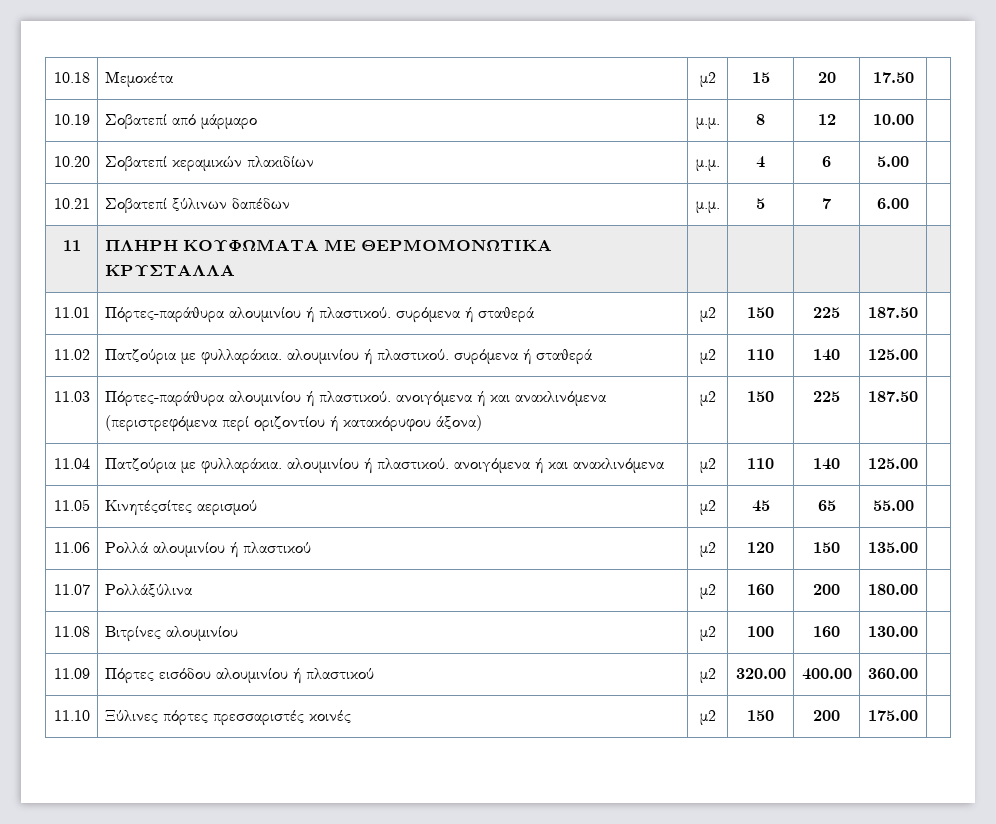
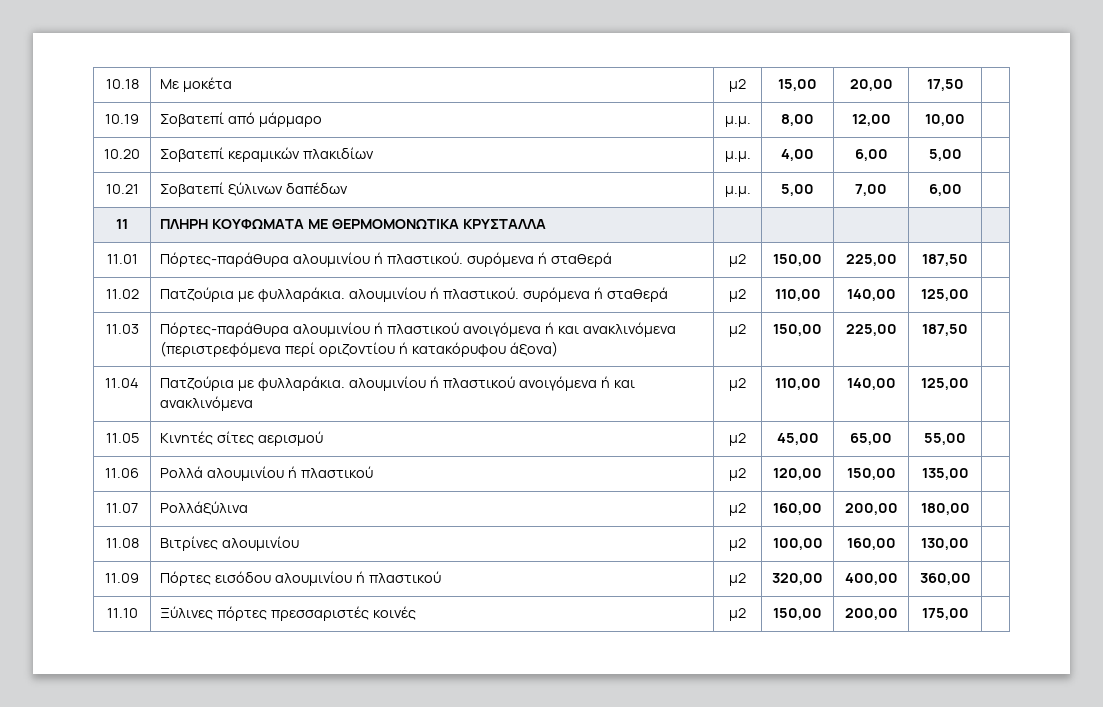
- 10.18 | Μεμοκέτα | μ2 | 15 | 20 | 17.50 |
+ 10.18 | Με μοκέτα | μ2 | 15,00 | 20,00 | 17,50 |
- 10.19 | Σοβατεπί από μάρμαρο | μ.μ. | 8 | 12 | 10.00 |
+ 10.19 | Σοβατεπί από μάρμαρο | μ.μ. | 8,00 | 12,00 | 10,00 |
- 10.20 | Σοβατεπί κεραμικών πλακιδίων | μ.μ. | 4 | 6 | 5.00 |
+ 10.20 | Σοβατεπί κεραμικών πλακιδίων | μ.μ. | 4,00 | 6,00 | 5,00 |
- 10.21 | Σοβατεπί ξύλινων δαπέδων | μ.μ. | 5 | 7 | 6.00 |
+ 10.21 | Σοβατεπί ξύλινων δαπέδων | μ.μ. | 5,00 | 7,00 | 6,00 |
- 11.01 | Πόρτες-παράθυρα αλουμινίου ή πλαστικού. συρόμενα ή σταθερά | μ2 | 150 | 225 | 187.50 |
+ 11.01 | Πόρτες-παράθυρα αλουμινίου ή πλαστικού. συρόμενα ή σταθερά | μ2 | 150,00 | 225,00 | 187,50 |
- 11.02 | Πατζούρια με φυλλαράκια. αλουμινίου ή πλαστικού. συρόμενα ή σταθερά | μ2 | 110 | 140 | 125.00 |
+ 11.02 | Πατζούρια με φυλλαράκια. αλουμινίου ή πλαστικού. συρόμενα ή σταθερά | μ2 | 110,00 | 140,00 | 125,00 |
- 11.03 | Πόρτες-παράθυρα αλουμινίου ή πλαστικού. ανοιγόμενα ή και ανακλινόμενα (περιστρεφόμενα περί οριζοντίου ή κατακόρυφου άξονα) | μ2 | 150 | 225 | 187.50 |
+ 11.03 | Πόρτες-παράθυρα αλουμινίου ή πλαστικού ανοιγόμενα ή και ανακλινόμενα (περιστρεφόμενα περί οριζοντίου ή κατακόρυφου άξονα) | μ2 | 150,00 | 225,00 | 187,50 |
- 11.04 | Πατζούρια με φυλλαράκια. αλουμινίου ή πλαστικού. ανοιγόμενα ή και ανακλινόμενα | μ2 | 110 | 140 | 125.00 |
+ 11.04 | Πατζούρια με φυλλαράκια. αλουμινίου ή πλαστικού ανοιγόμενα ή και ανακλινόμενα | μ2 | 110,00 | 140,00 | 125,00 |
- 11.05 | Κινητέςσίτες αερισμού | μ2 | 45 | 65 | 55.00 |
+ 11.05 | Κινητές σίτες αερισμού | μ2 | 45,00 | 65,00 | 55,00 |
- 11.06 | Ρολλά αλουμινίου ή πλαστικού | μ2 | 120 | 150 | 135.00 |
+ 11.06 | Ρολλά αλουμινίου ή πλαστικού | μ2 | 120,00 | 150,00 | 135,00 |
- 11.07 | Ρολλάξύλινα | μ2 | 160 | 200 | 180.00 |
+ 11.07 | Ρολλάξύλινα | μ2 | 160,00 | 200,00 | 180,00 |
- 11.08 | Βιτρίνες αλουμινίου | μ2 | 100 | 160 | 130.00 |
+ 11.08 | Βιτρίνες αλουμινίου | μ2 | 100,00 | 160,00 | 130,00 |
- 11.09 | Πόρτες εισόδου αλουμινίου ή πλαστικού | μ2 | 320.00 | 400.00 | 360.00 |
+ 11.09 | Πόρτες εισόδου αλουμινίου ή πλαστικού | μ2 | 320,00 | 400,00 | 360,00 |
- 11.10 | Ξύλινες πόρτες πρεσσαριστές κοινές | μ2 | 150 | 200 | 175.00 |
+ 11.10 | Ξύλινες πόρτες πρεσσαριστές κοινές | μ2 | 150,00 | 200,00 | 175,00 |

